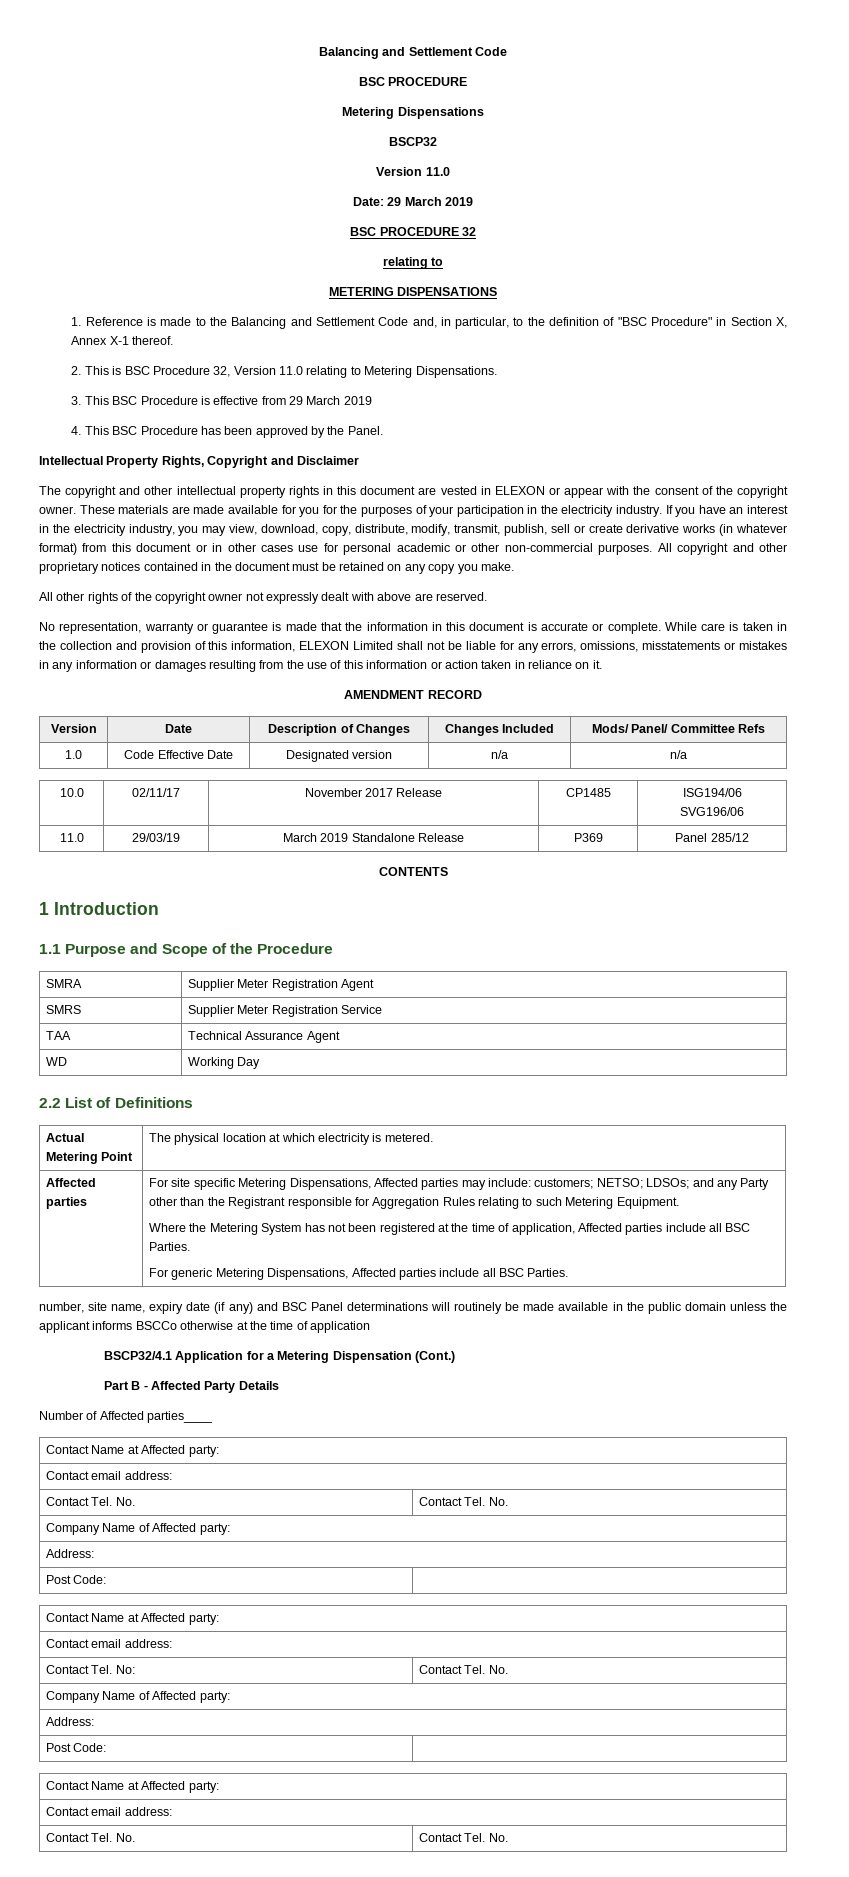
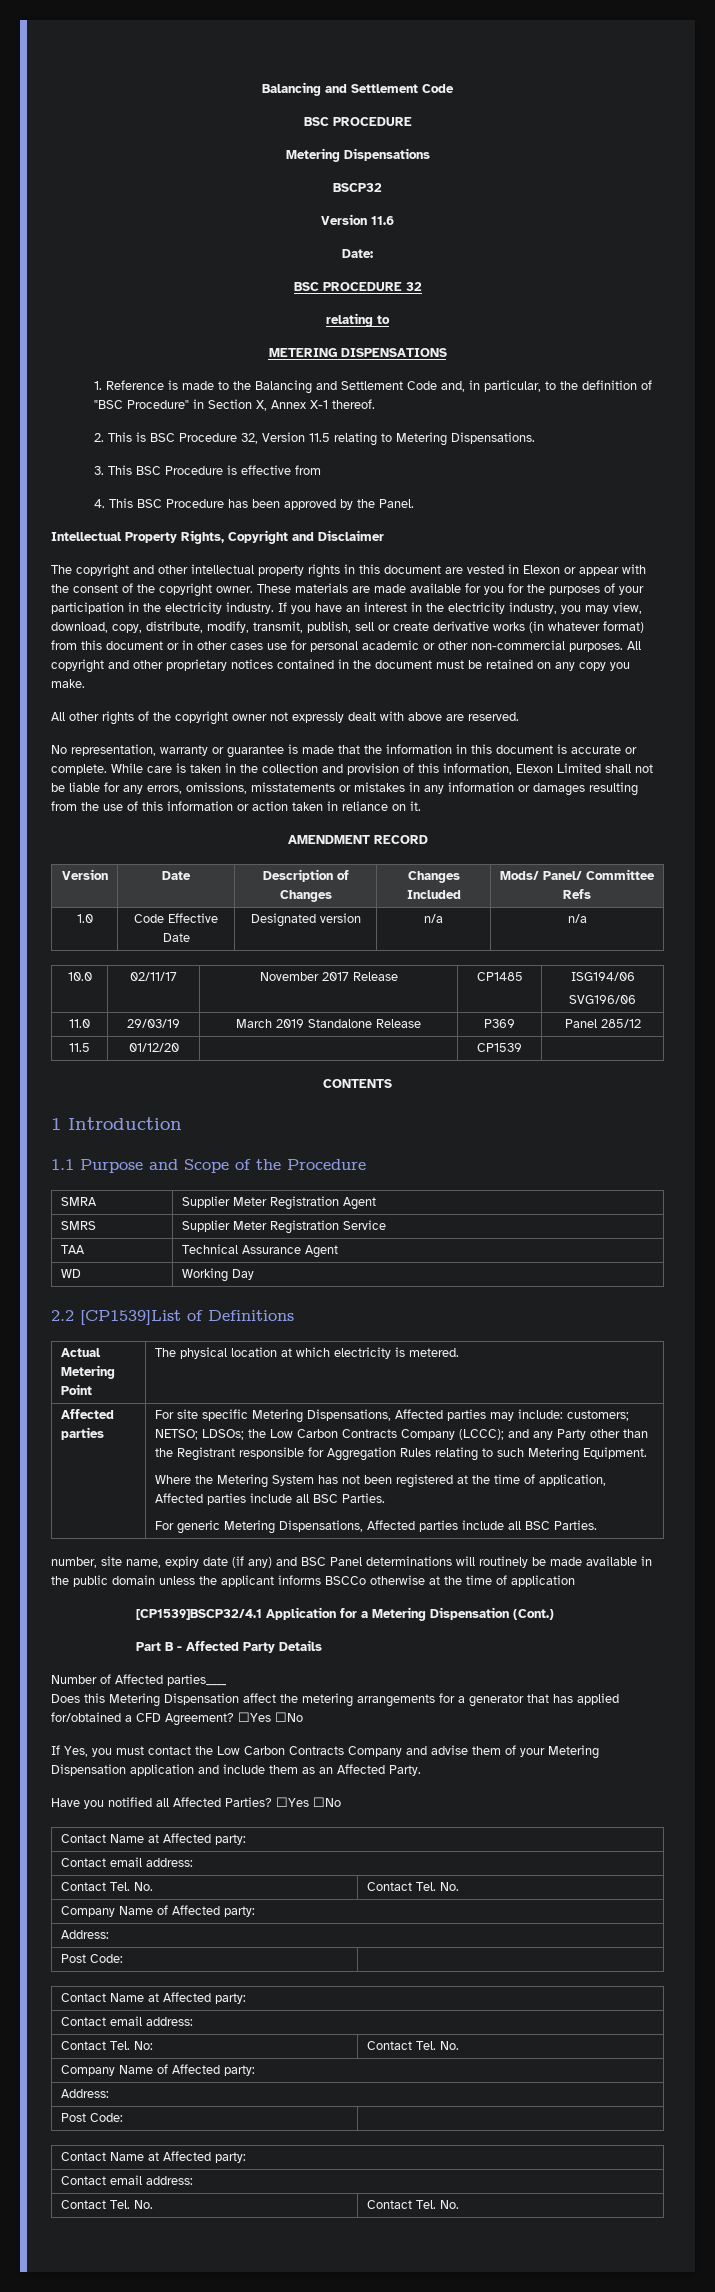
  BSCP32
- Version 11.0
+ Version 11.6
- Date: 29 March 2019
+ Date:
- 2. This is BSC Procedure 32, Version 11.0 relating to Metering Dispensations.
+ 2. This is BSC Procedure 32, Version 11.5 relating to Metering Dispensations.
- 3. This BSC Procedure is effective from 29 March 2019
+ 3. This BSC Procedure is effective from
- The copyright and other intellectual property rights in this document are vested in ELEXON or appear with the consent of the copyright owner.
+ The copyright and other intellectual property rights in this document are vested in Elexon or appear with the consent of the copyright owner.
- While care is taken in the collection and provision of this information, ELEXON Limited shall not be liable for any errors, omissions, misstatements or mistakes in any information or damages resulting from the use of this information or action taken in reliance on it.
+ While care is taken in the collection and provision of this information, Elexon Limited shall not be liable for any errors, omissions, misstatements or mistakes in any information or damages resulting from the use of this information or action taken in reliance on it.
+ 11.5 | 01/12/20 | | CP1539 |
- 2.2 List of Definitions
+ 2.2 [CP1539]List of Definitions
- For site specific Metering Dispensations, Affected parties may include: customers; NETSO; LDSOs; and any Party other than the Registrant responsible for Aggregation Rules relating to such Metering Equipment.
+ For site specific Metering Dispensations, Affected parties may include: customers; NETSO; LDSOs; the Low Carbon Contracts Company (LCCC); and any Party other than the Registrant responsible for Aggregation Rules relating to such Metering Equipment.
- BSCP32/4.1 Application for a Metering Dispensation (Cont.)
+ [CP1539]BSCP32/4.1 Application for a Metering Dispensation (Cont.)
+ Does this Metering Dispensation affect the metering arrangements for a generator that has applied for/obtained a CFD Agreement? ☐Yes ☐No
+ If Yes, you must contact the Low Carbon Contracts Company and advise them of your Metering Dispensation application and include them as an Affected Party.
+ Have you notified all Affected Parties? ☐Yes ☐No

